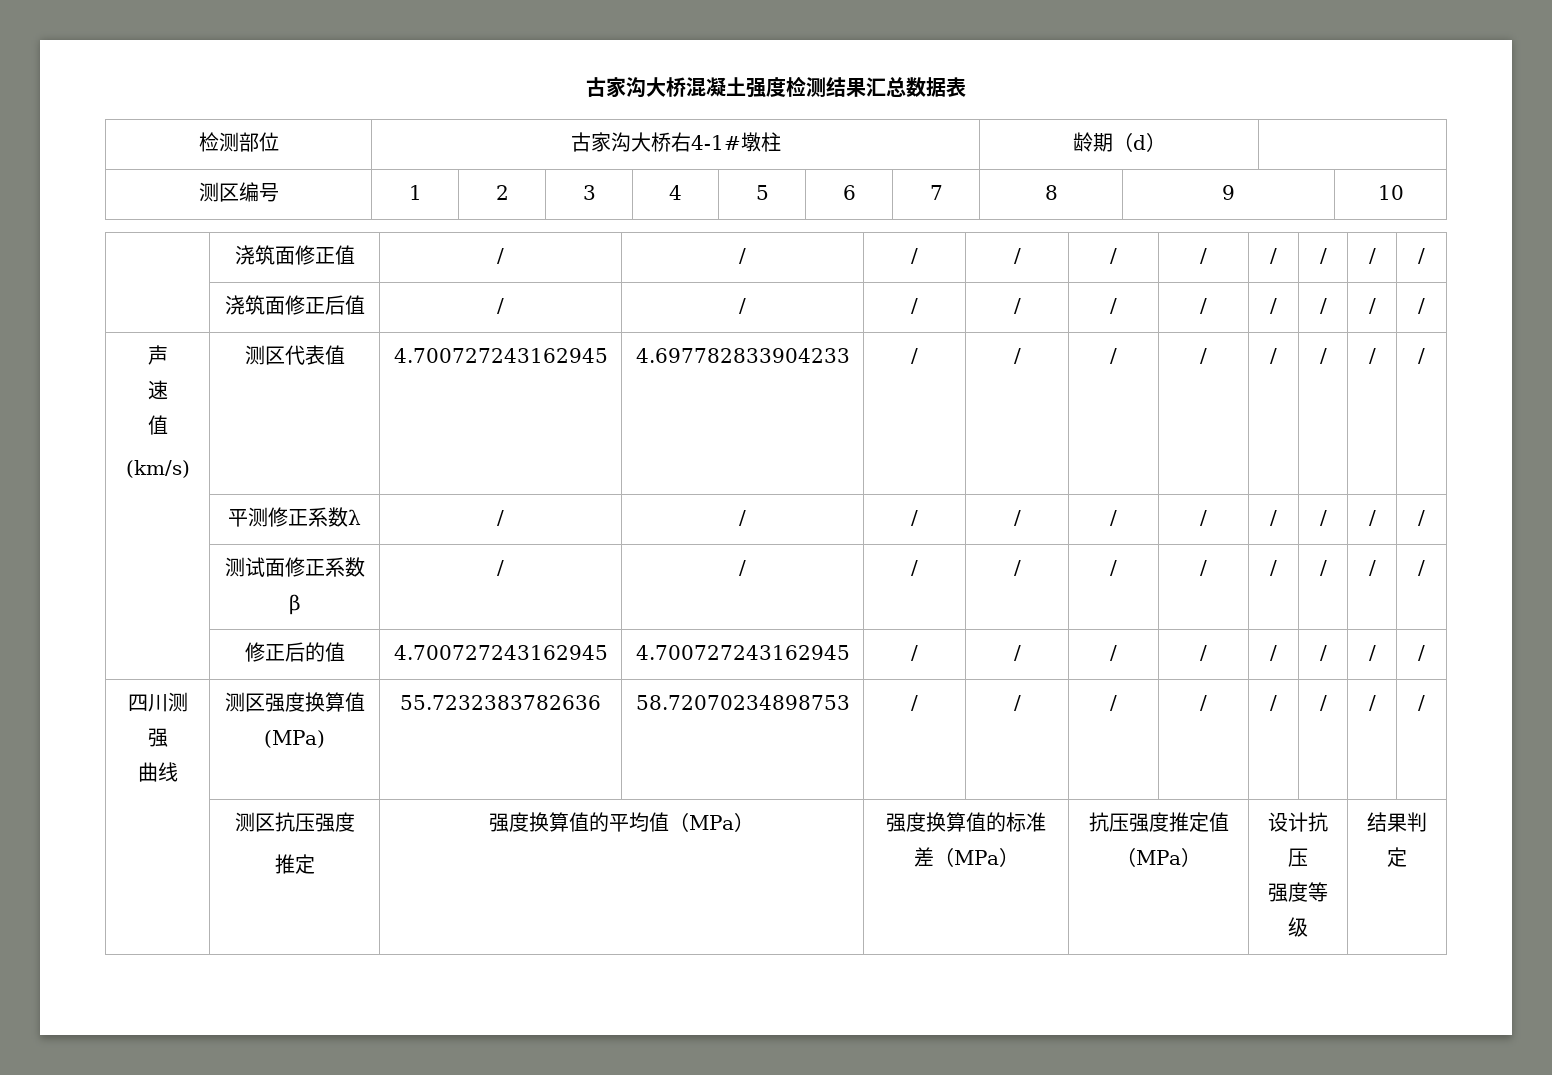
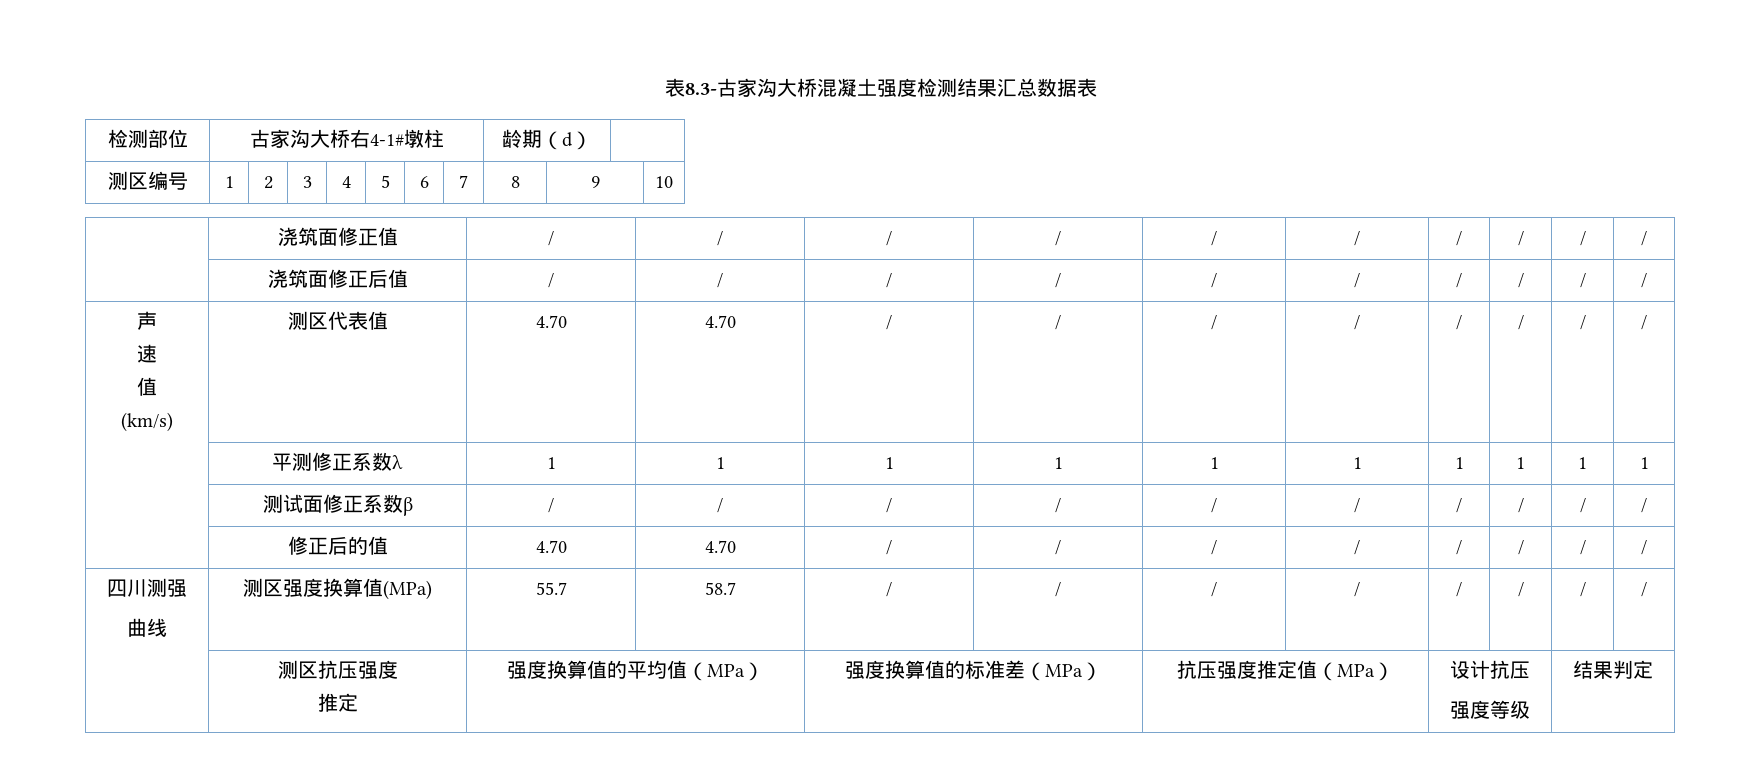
- 古家沟大桥混凝土强度检测结果汇总数据表
+ 表8.3-古家沟大桥混凝土强度检测结果汇总数据表
  声
  速
  值
- (km/s) | 测区代表值 | 4.700727243162945 | 4.697782833904233 | / | / | / | / | / | / | / | /
+ (km/s) | 测区代表值 | 4.70 | 4.70 | / | / | / | / | / | / | / | /
- | 平测修正系数λ | / | / | / | / | / | / | / | / | / | /
+ | 平测修正系数λ | 1 | 1 | 1 | 1 | 1 | 1 | 1 | 1 | 1 | 1
- | 修正后的值 | 4.700727243162945 | 4.700727243162945 | / | / | / | / | / | / | / | /
+ | 修正后的值 | 4.70 | 4.70 | / | / | / | / | / | / | / | /
  四川测强
- 曲线 | 测区强度换算值(MPa) | 55.7232383782636 | 58.72070234898753 | / | / | / | / | / | / | / | /
+ 曲线 | 测区强度换算值(MPa) | 55.7 | 58.7 | / | / | / | / | / | / | / | /

